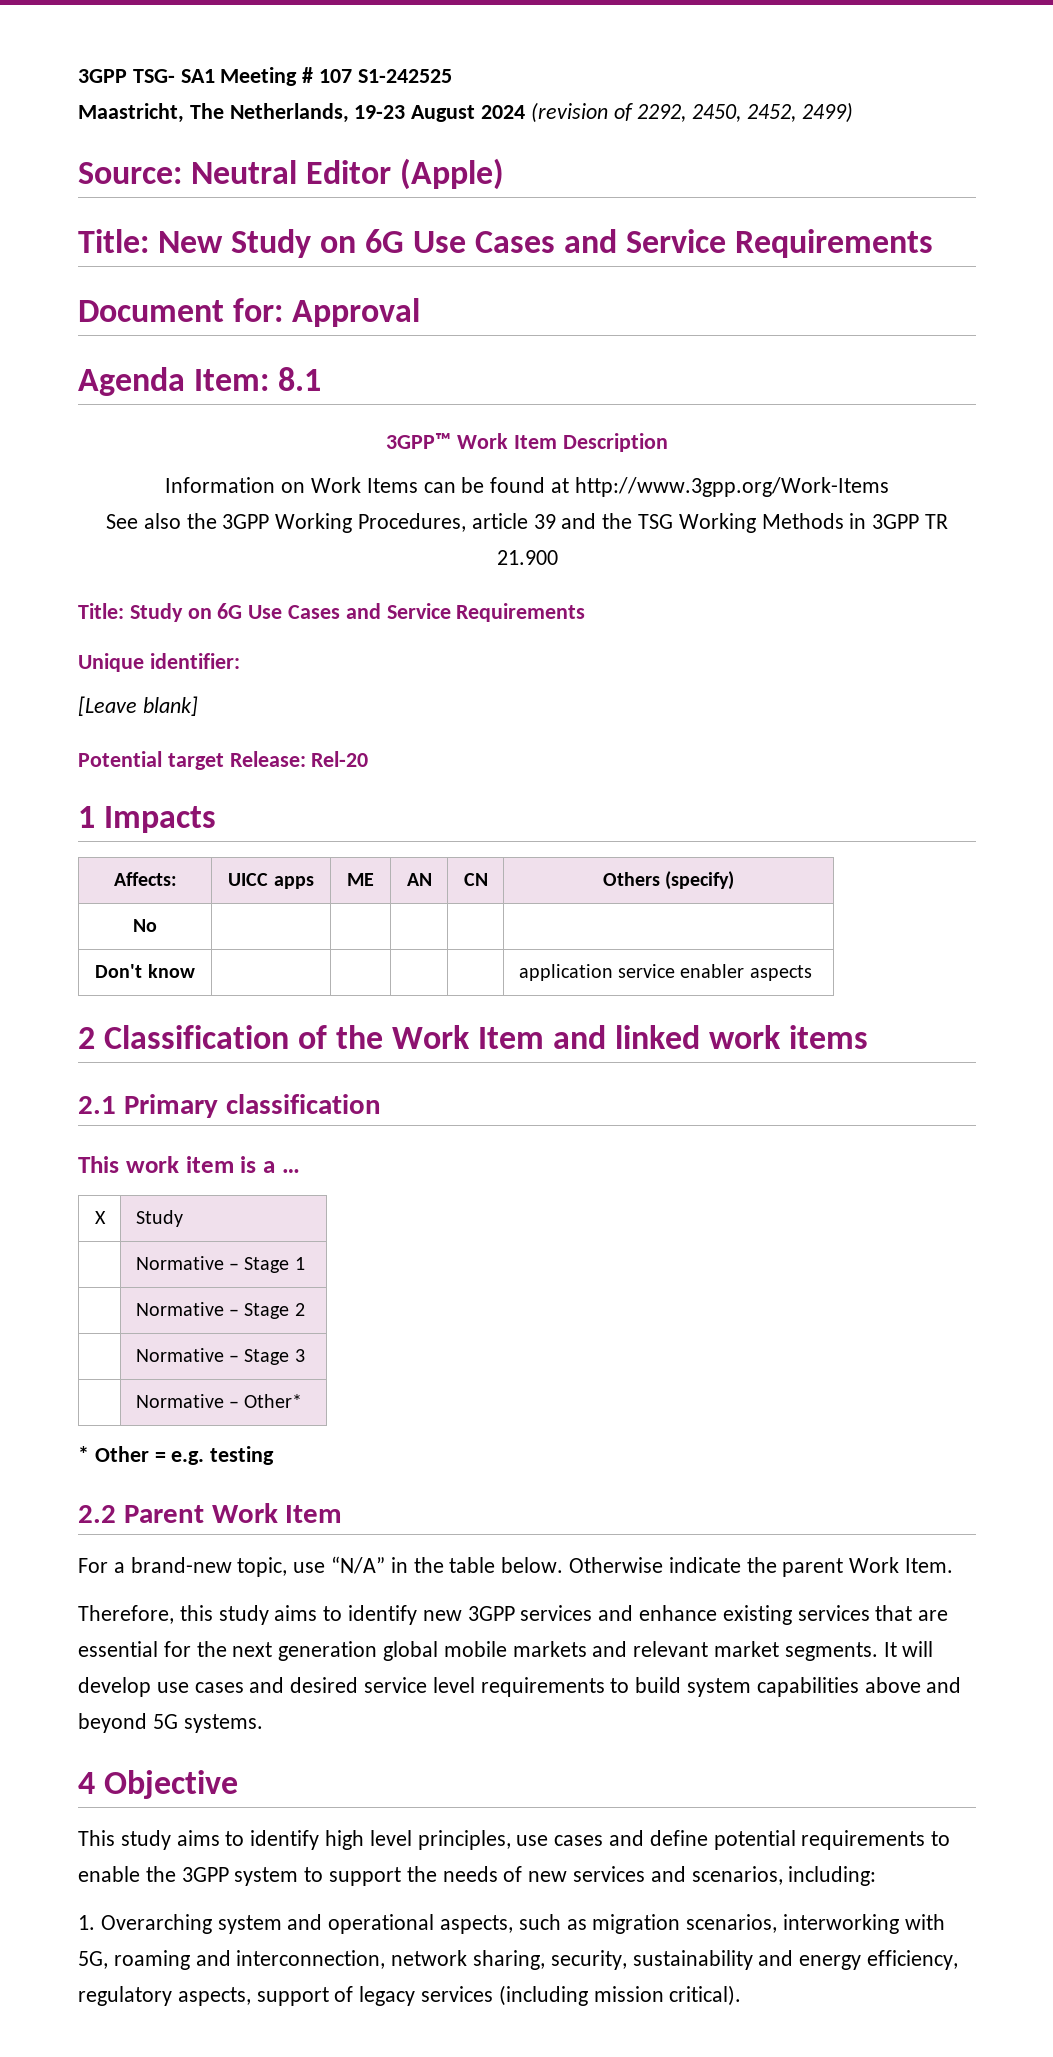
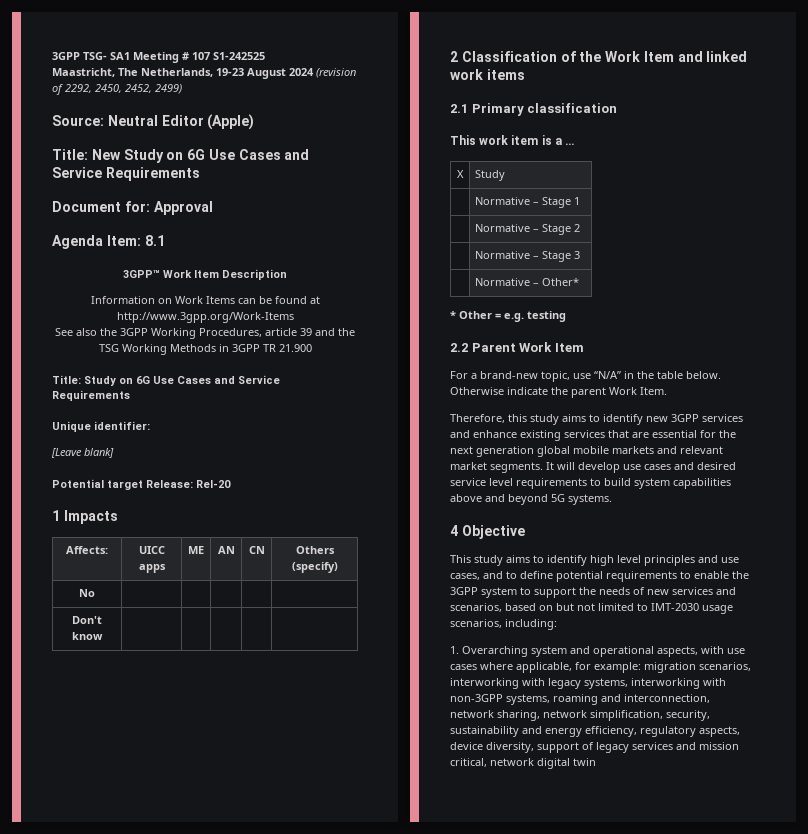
- Don't know | | | | | application service enabler aspects
+ Don't know | | | | |
- This study aims to identify high level principles, use cases and define potential requirements to enable the 3GPP system to support the needs of new services and scenarios, including:
+ This study aims to identify high level principles and use cases, and to define potential requirements to enable the 3GPP system to support the needs of new services and scenarios, based on but not limited to IMT-2030 usage scenarios, including:
- 1. Overarching system and operational aspects, such as migration scenarios, interworking with 5G, roaming and interconnection, network sharing, security, sustainability and energy efficiency, regulatory aspects, support of legacy services (including mission critical).
+ 1. Overarching system and operational aspects, with use cases where applicable, for example: migration scenarios, interworking with legacy systems, interworking with non-3GPP systems, roaming and interconnection, network sharing, network simplification, security, sustainability and energy efficiency, regulatory aspects, device diversity, support of legacy services and mission critical, network digital twin

